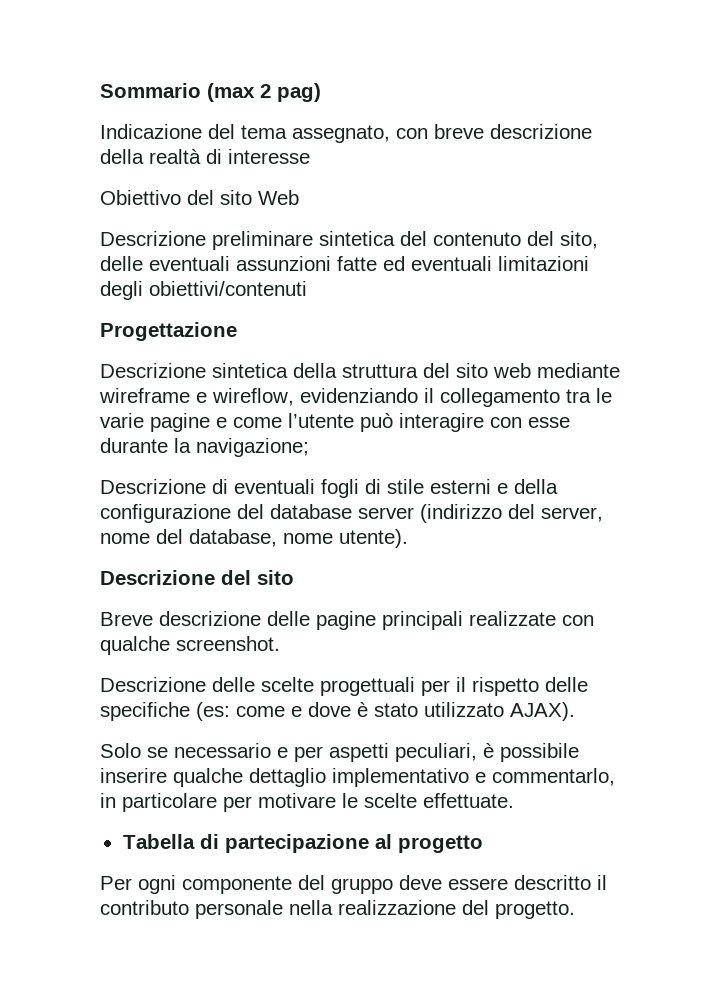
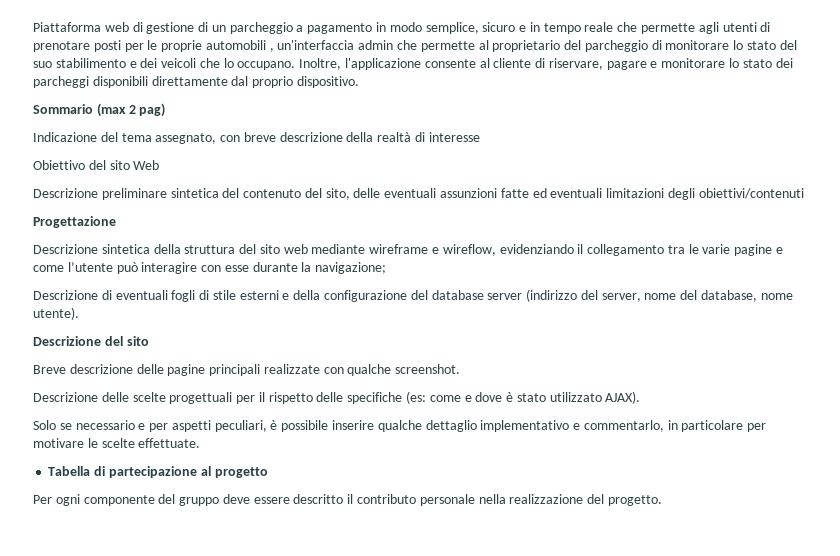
+ Piattaforma web di gestione di un parcheggio a pagamento in modo semplice, sicuro e in tempo reale che permette agli utenti di prenotare posti per le proprie automobili , un'interfaccia admin che permette al proprietario del parcheggio di monitorare lo stato del suo stabilimento e dei veicoli che lo occupano. Inoltre, l'applicazione consente al cliente di riservare, pagare e monitorare lo stato dei parcheggi disponibili direttamente dal proprio dispositivo.

